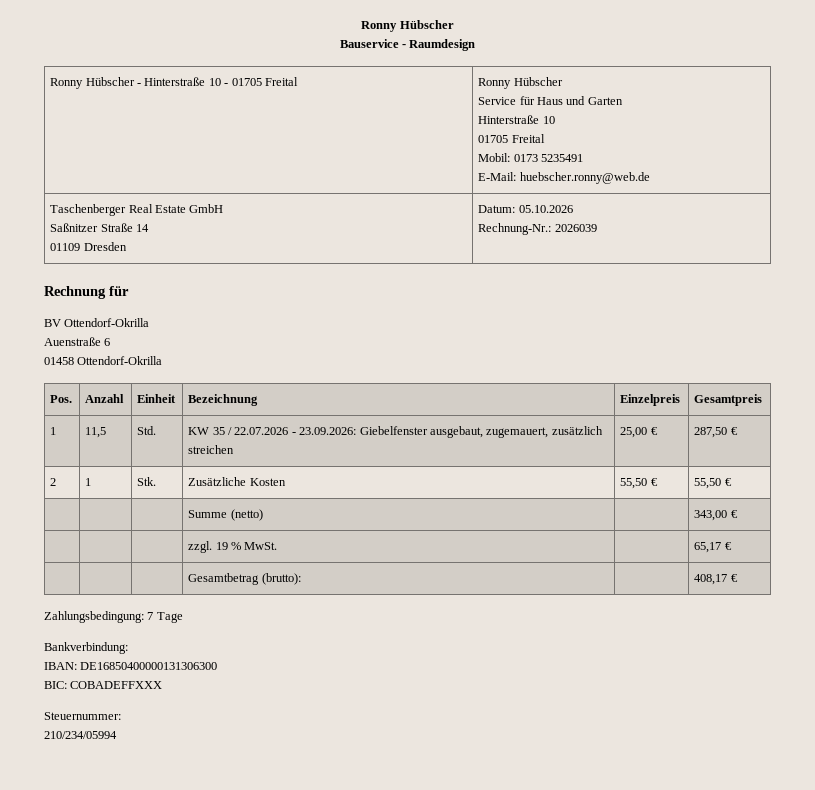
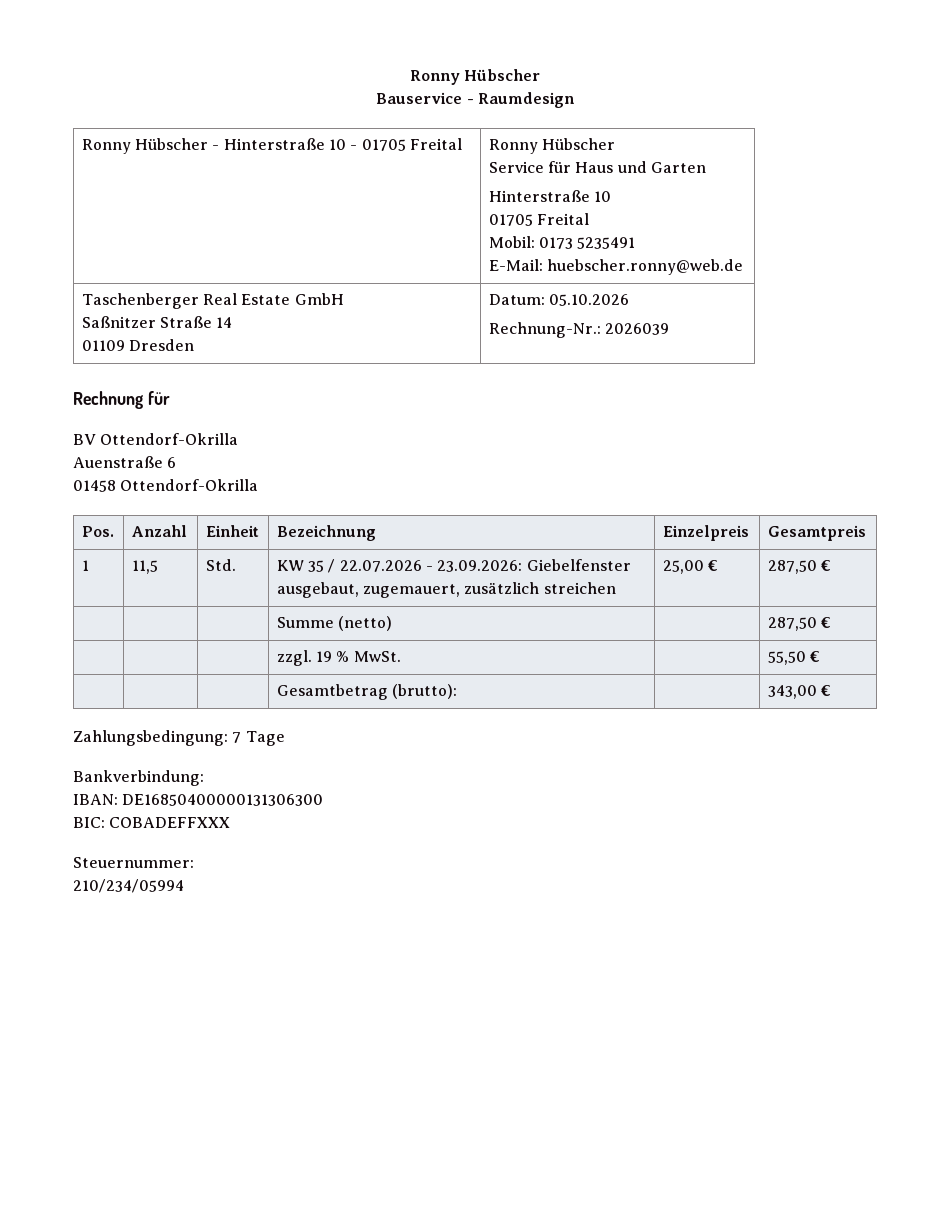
- 2 | 1 | Stk. | Zusätzliche Kosten | 55,50 € | 55,50 €
- | | | Summe (netto) | | 343,00 €
+ | | | Summe (netto) | | 287,50 €
- | | | zzgl. 19 % MwSt. | | 65,17 €
+ | | | zzgl. 19 % MwSt. | | 55,50 €
- | | | Gesamtbetrag (brutto): | | 408,17 €
+ | | | Gesamtbetrag (brutto): | | 343,00 €

